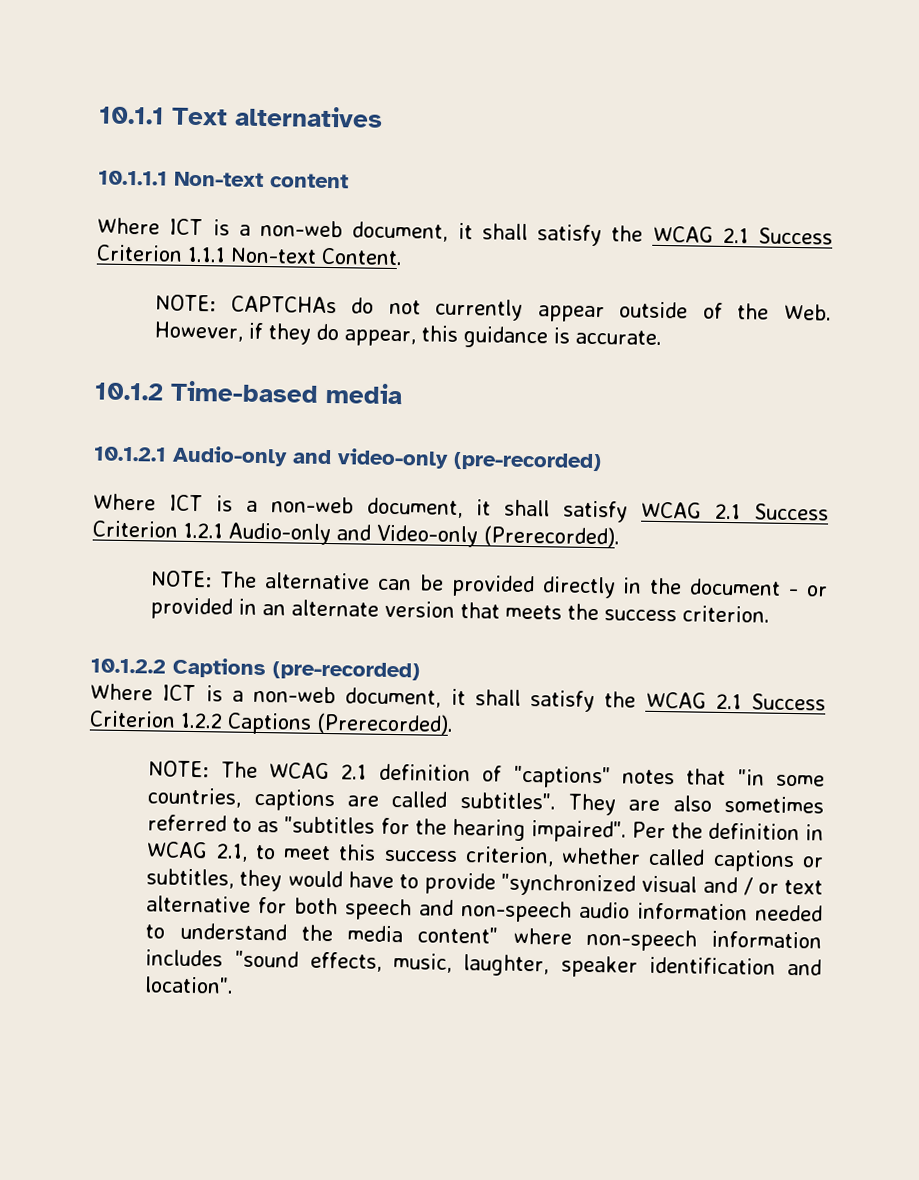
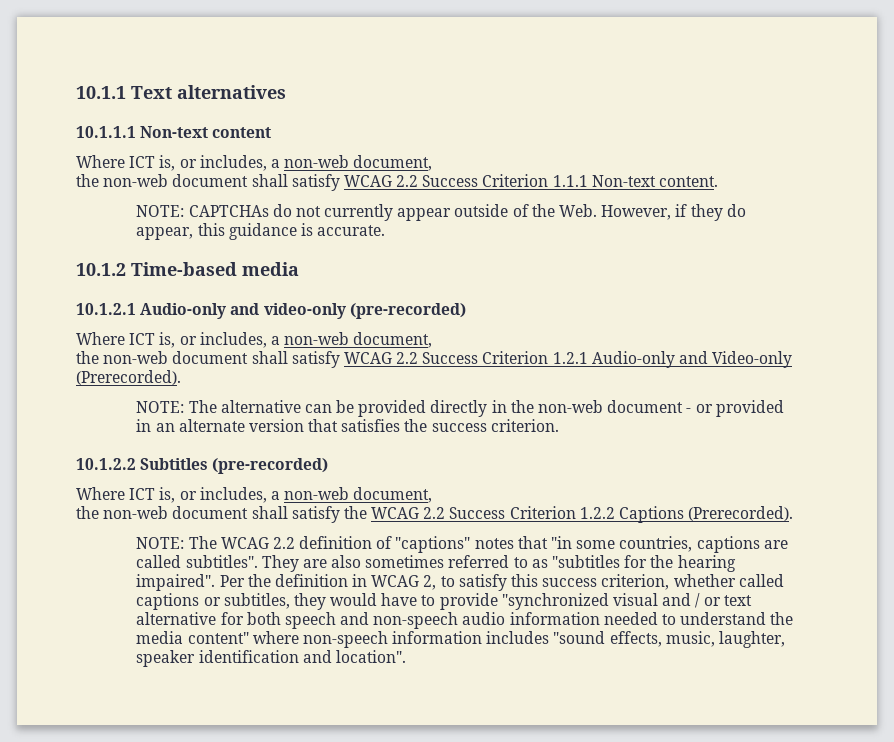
  10.1.1.1 Non-text content
- Where ICT is a non-web document, it shall satisfy the WCAG 2.1 Success Criterion 1.1.1 Non-text Content.
+ Where ICT is, or includes, a non-web document,
+ the non-web document shall satisfy WCAG 2.2 Success Criterion 1.1.1 Non-text content.
  10.1.2.1 Audio-only and video-only (pre-recorded)
- Where ICT is a non-web document, it shall satisfy WCAG 2.1 Success Criterion 1.2.1 Audio-only and Video-only (Prerecorded).
+ Where ICT is, or includes, a non-web document,
+ the non-web document shall satisfy WCAG 2.2 Success Criterion 1.2.1 Audio-only and Video-only (Prerecorded).
- NOTE: The alternative can be provided directly in the document - or provided in an alternate version that meets the success criterion.
+ NOTE: The alternative can be provided directly in the non-web document - or provided in an alternate version that satisfies the success criterion.
- 10.1.2.2 Captions (pre-recorded)
- Where ICT is a non-web document, it shall satisfy the WCAG 2.1 Success Criterion 1.2.2 Captions (Prerecorded).
+ 10.1.2.2 Subtitles (pre-recorded)
+ Where ICT is, or includes, a non-web document,
+ the non-web document shall satisfy the WCAG 2.2 Success Criterion 1.2.2 Captions (Prerecorded).
- NOTE: The WCAG 2.1 definition of "captions" notes that "in some countries, captions are called subtitles".
+ NOTE: The WCAG 2.2 definition of "captions" notes that "in some countries, captions are called subtitles".
- Per the definition in WCAG 2.1, to meet this success criterion, whether called captions or subtitles, they would have to provide "synchronized visual and / or text alternative for both speech and non-speech audio information needed to understand the media content" where non-speech information includes "sound effects, music, laughter, speaker identification and location".
+ Per the definition in WCAG 2, to satisfy this success criterion, whether called captions or subtitles, they would have to provide "synchronized visual and / or text alternative for both speech and non-speech audio information needed to understand the media content" where non-speech information includes "sound effects, music, laughter, speaker identification and location".

